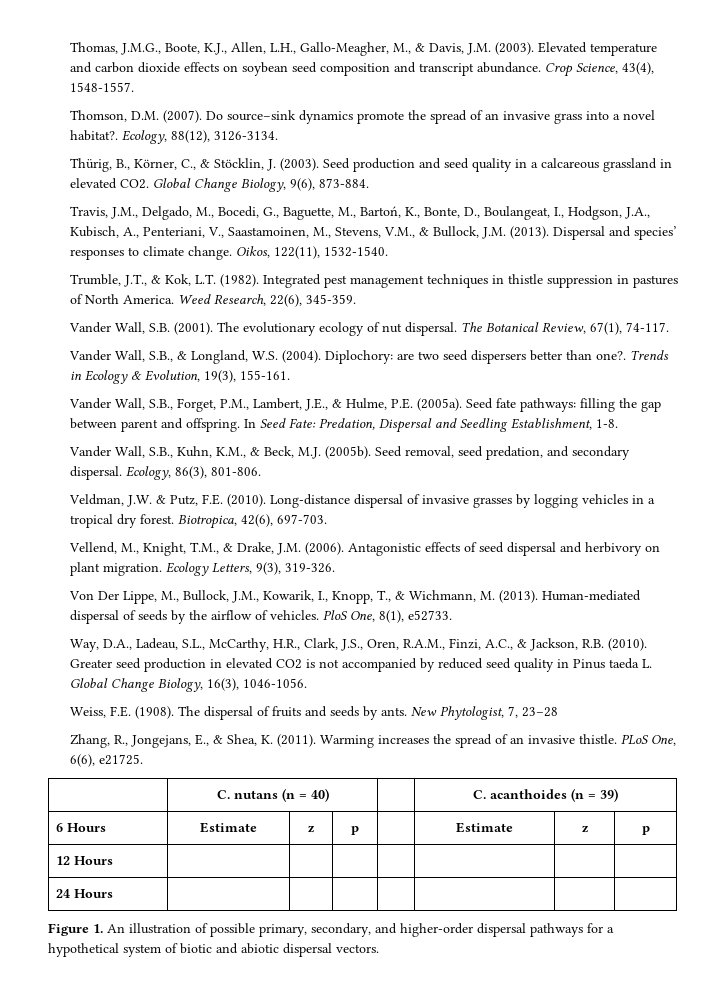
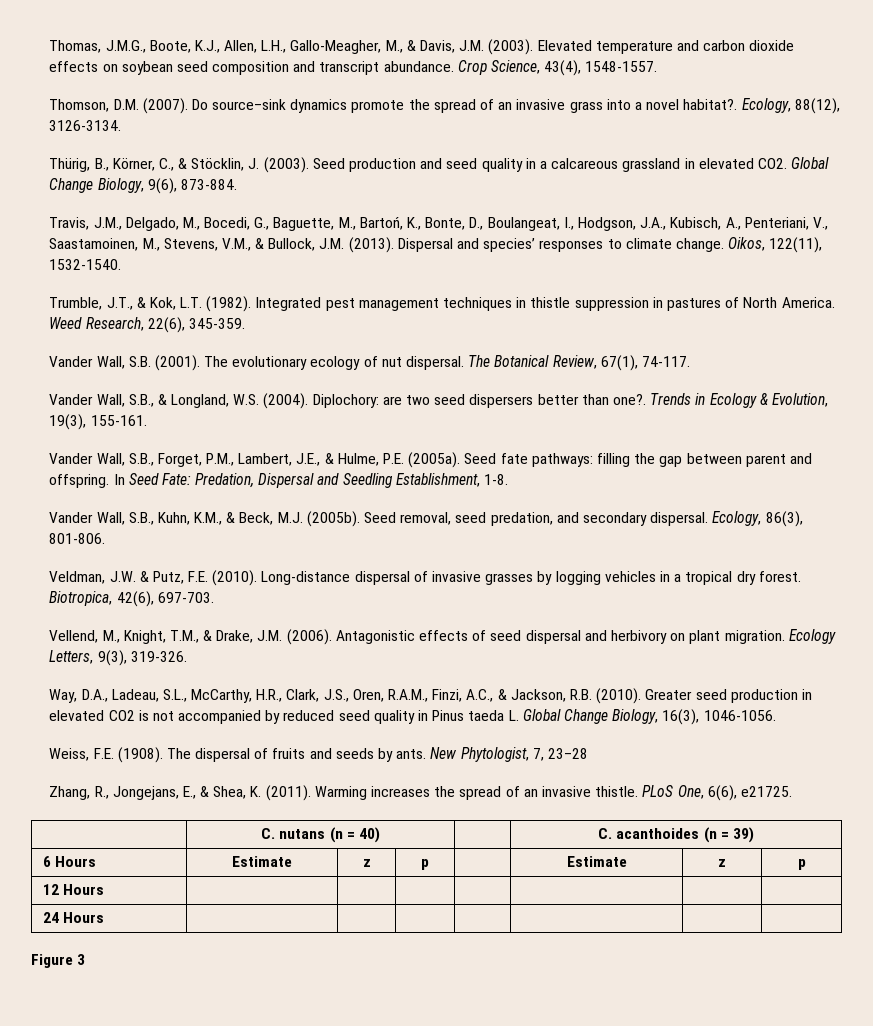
- Von Der Lippe, M., Bullock, J.M., Kowarik, I., Knopp, T., & Wichmann, M. (2013). Human-mediated dispersal of seeds by the airflow of vehicles. PloS One, 8(1), e52733.
- Figure 1. An illustration of possible primary, secondary, and higher-order dispersal pathways for a hypothetical system of biotic and abiotic dispersal vectors.
+ Figure 3

